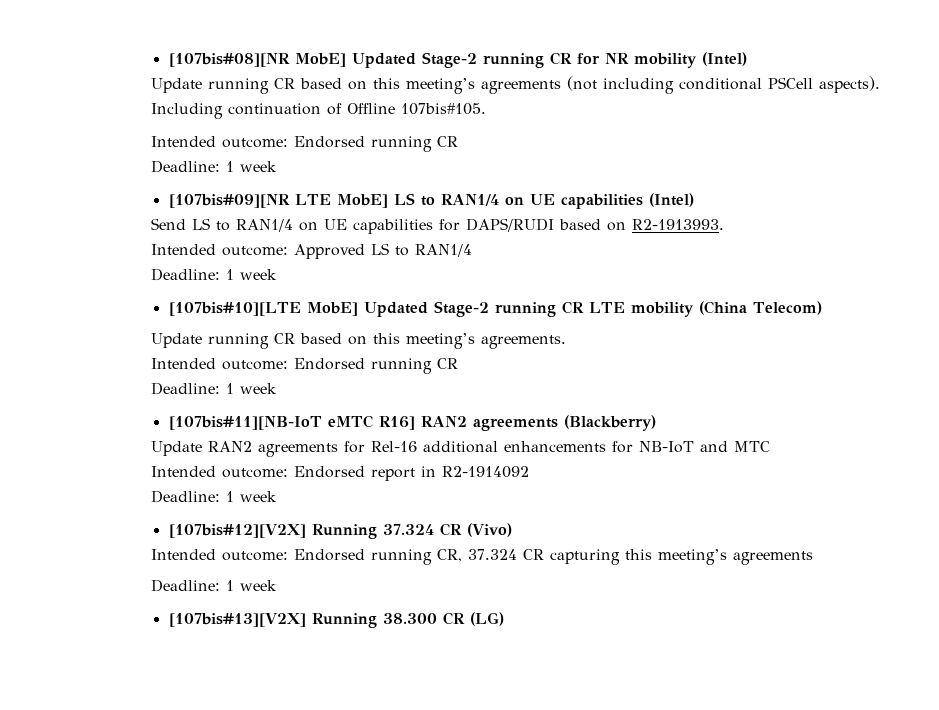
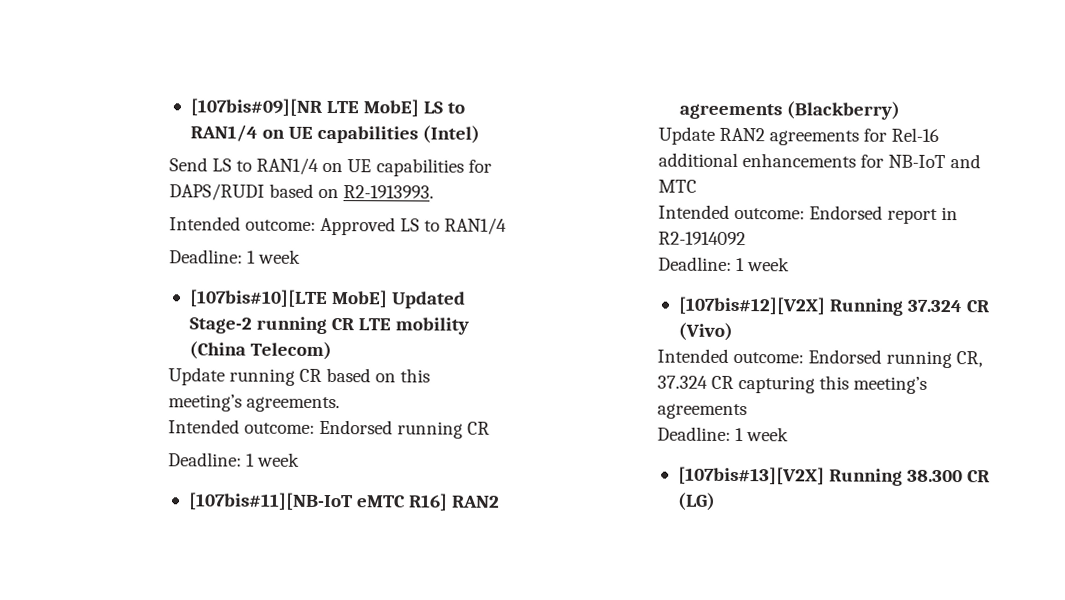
- [107bis#08][NR MobE] Updated Stage-2 running CR for NR mobility (Intel)
- Update running CR based on this meeting’s agreements (not including conditional PSCell aspects). Including continuation of Offline 107bis#105.
- Intended outcome: Endorsed running CR
- Deadline: 1 week

